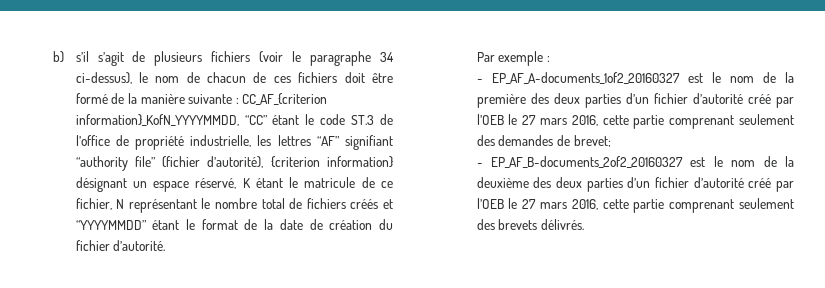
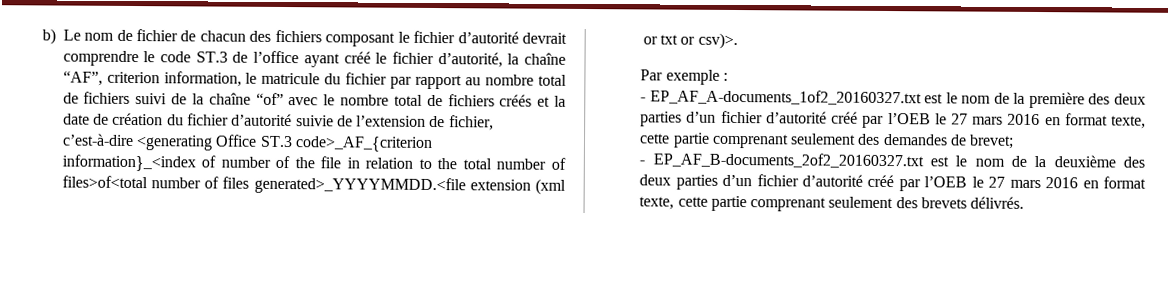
- b) s’il s’agit de plusieurs fichiers (voir le paragraphe 34 ci-dessus), le nom de chacun de ces fichiers doit être formé de la manière suivante : CC_AF_{criterion information}_KofN_YYYYMMDD, “CC” étant le code ST.3 de l’office de propriété industrielle, les lettres “AF” signifiant “authority file” (fichier d’autorité), {criterion information} désignant un espace réservé, K étant le matricule de ce fichier, N représentant le nombre total de fichiers créés et “YYYYMMDD” étant le format de la date de création du fichier d’autorité.
+ b) Le nom de fichier de chacun des fichiers composant le fichier d’autorité devrait comprendre le code ST.3 de l’office ayant créé le fichier d’autorité, la chaîne “AF”, criterion information, le matricule du fichier par rapport au nombre total de fichiers suivi de la chaîne “of” avec le nombre total de fichiers créés et la date de création du fichier d’autorité suivie de l’extension de fichier, c’est-à-dire <generating Office ST.3 code>_AF_{criterion information}_<index of number of the file in relation to the total number of files>of<total number of files generated>_YYYYMMDD.<file extension (xml or txt or csv)>.
- - EP_AF_A-documents_1of2_20160327 est le nom de la première des deux parties d’un fichier d’autorité créé par l’OEB le 27 mars 2016, cette partie comprenant seulement des demandes de brevet;
+ - EP_AF_A-documents_1of2_20160327.txt est le nom de la première des deux parties d’un fichier d’autorité créé par l’OEB le 27 mars 2016 en format texte, cette partie comprenant seulement des demandes de brevet;
- - EP_AF_B-documents_2of2_20160327 est le nom de la deuxième des deux parties d’un fichier d’autorité créé par l’OEB le 27 mars 2016, cette partie comprenant seulement des brevets délivrés.
+ - EP_AF_B-documents_2of2_20160327.txt est le nom de la deuxième des deux parties d’un fichier d’autorité créé par l’OEB le 27 mars 2016 en format texte, cette partie comprenant seulement des brevets délivrés.

